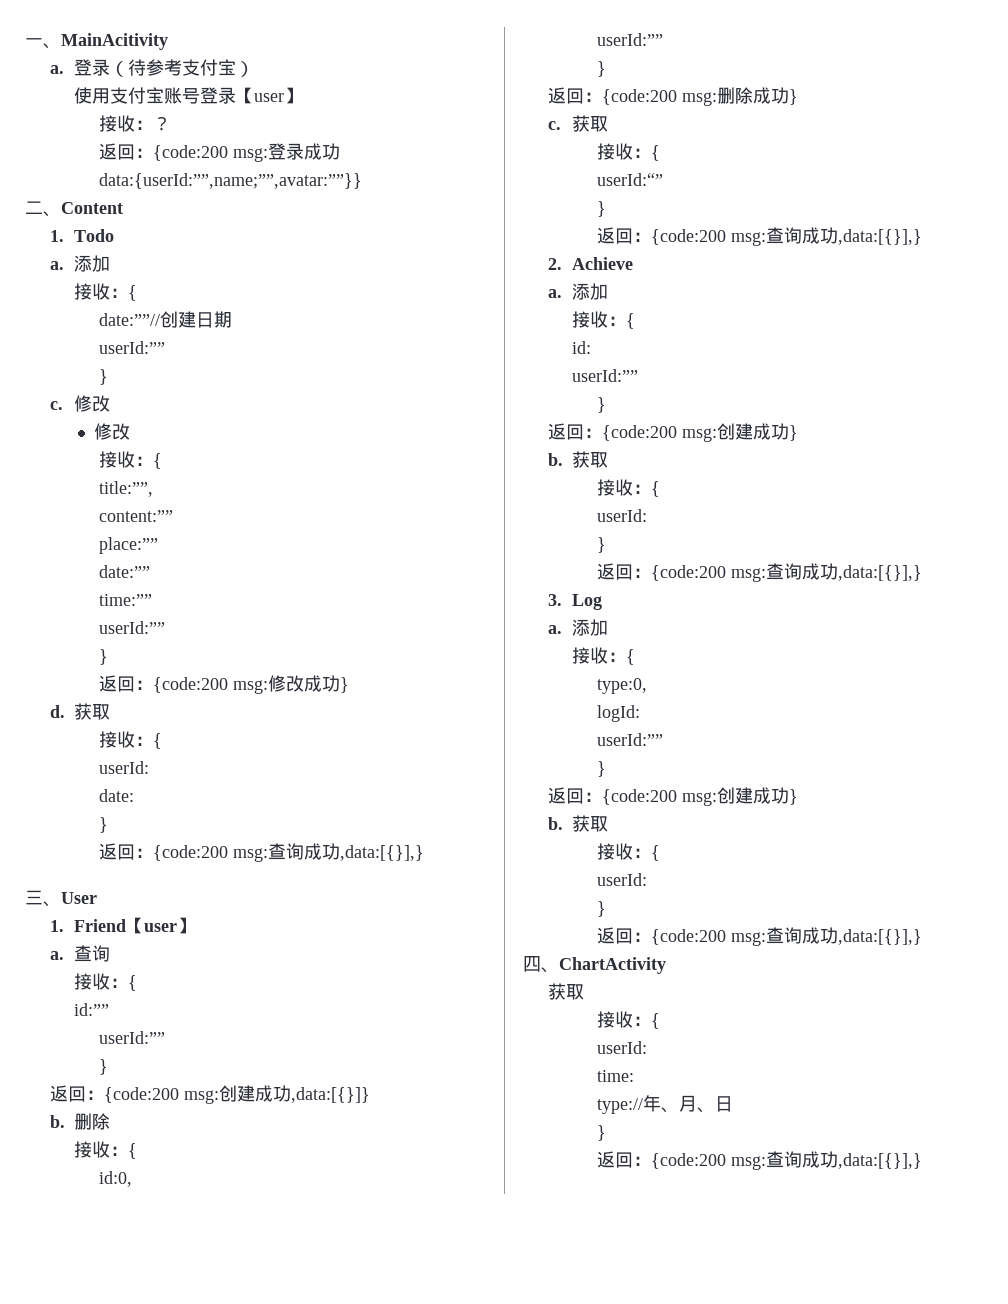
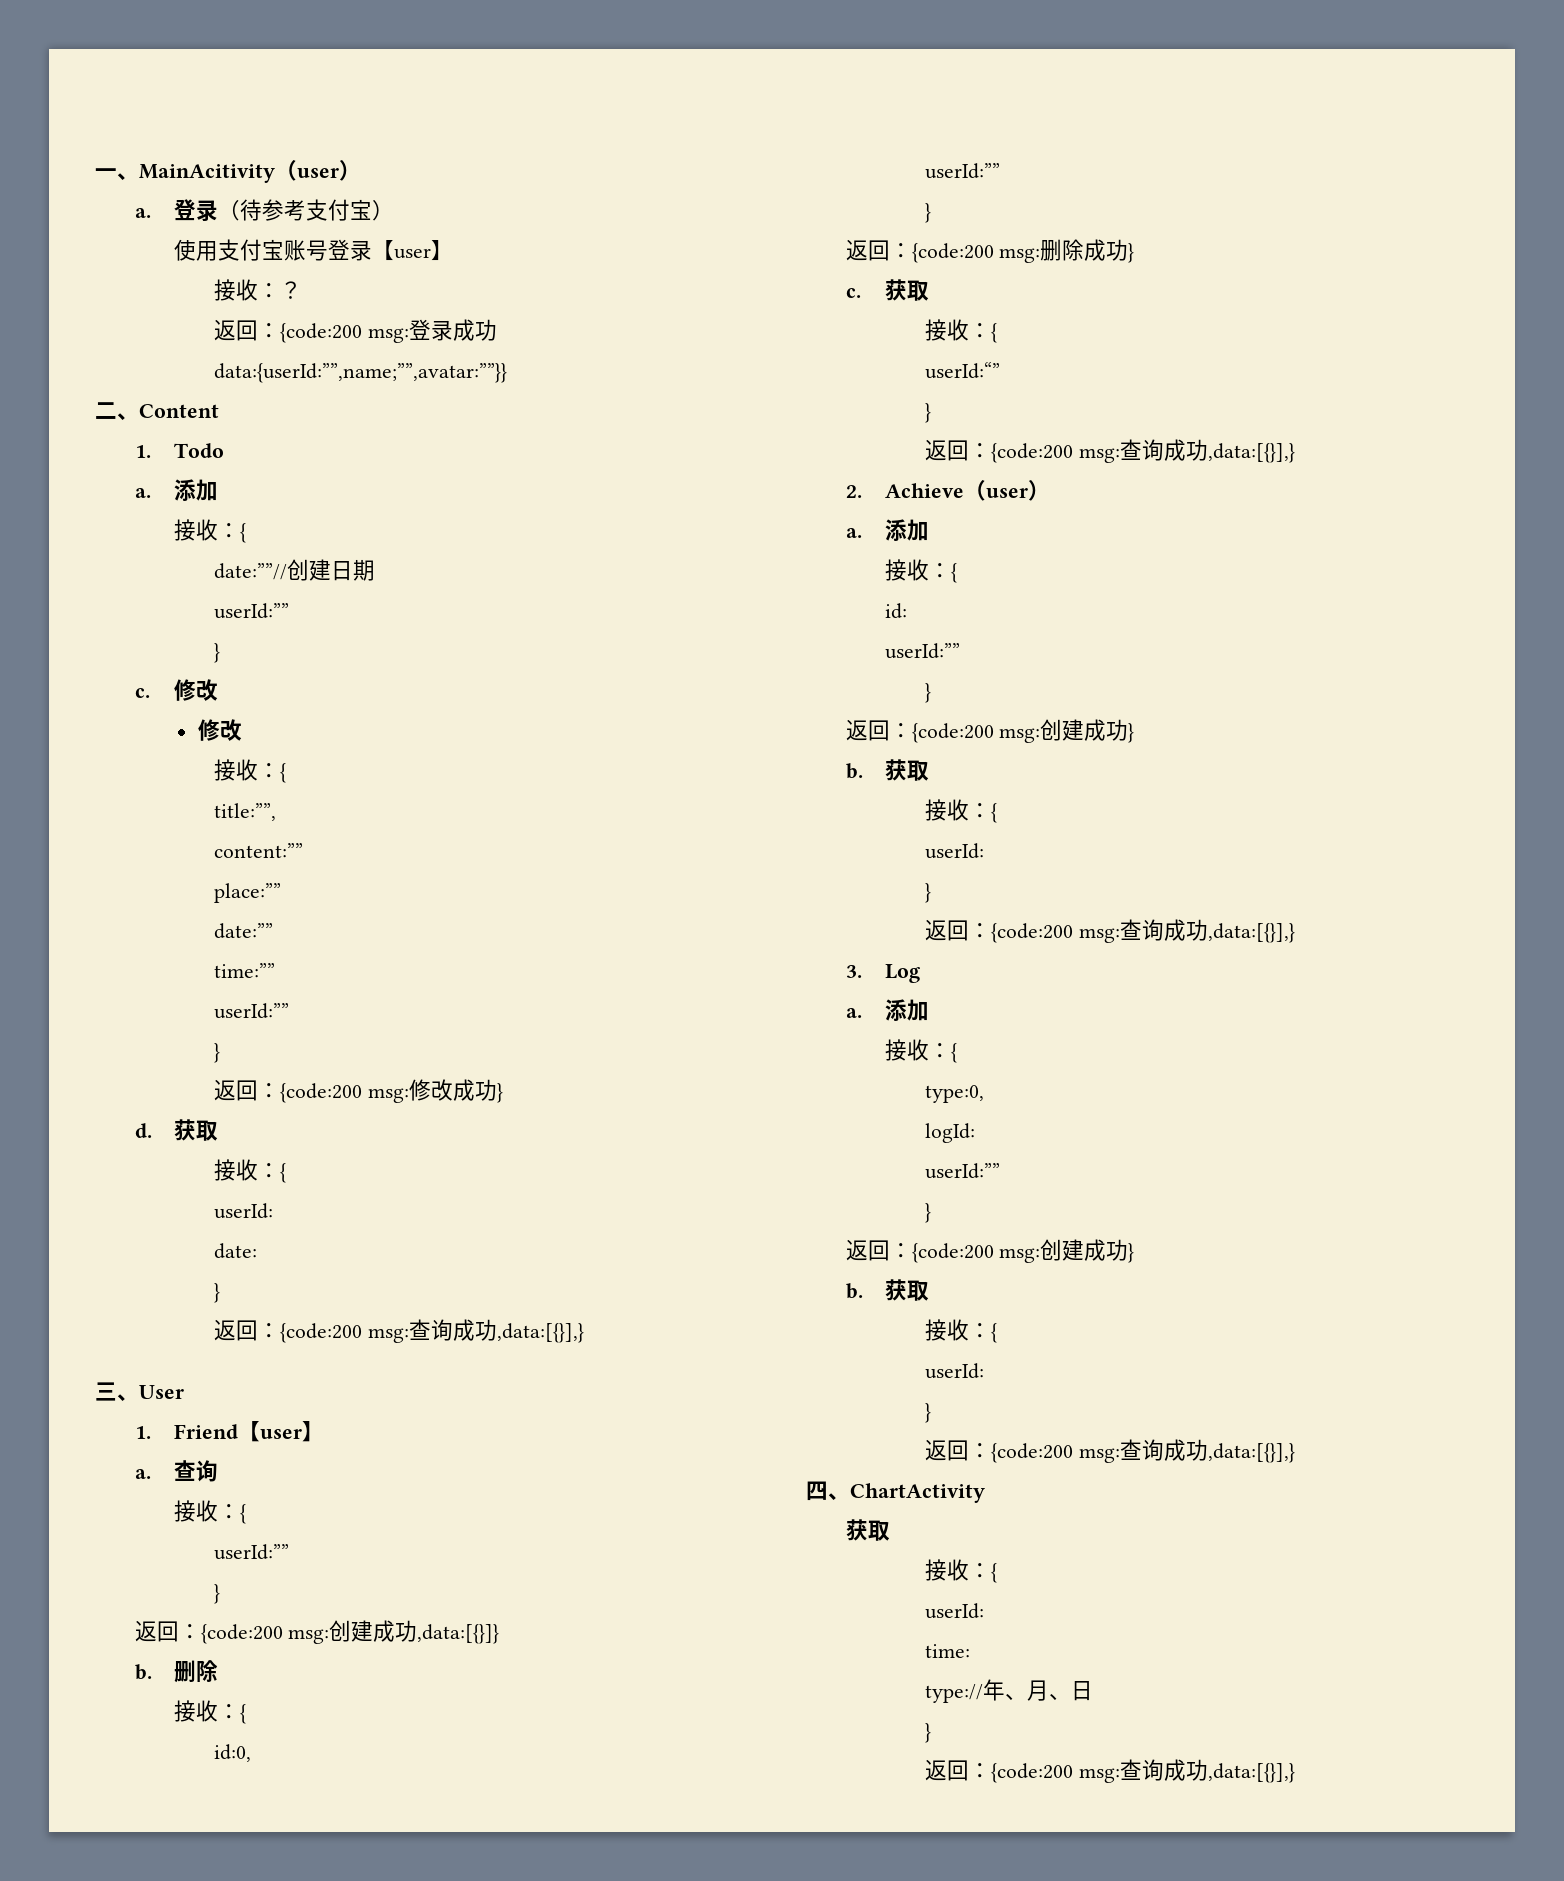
- 一、MainAcitivity
+ 一、MainAcitivity（user）
- id:””
- 2. Achieve
+ 2. Achieve（user）

